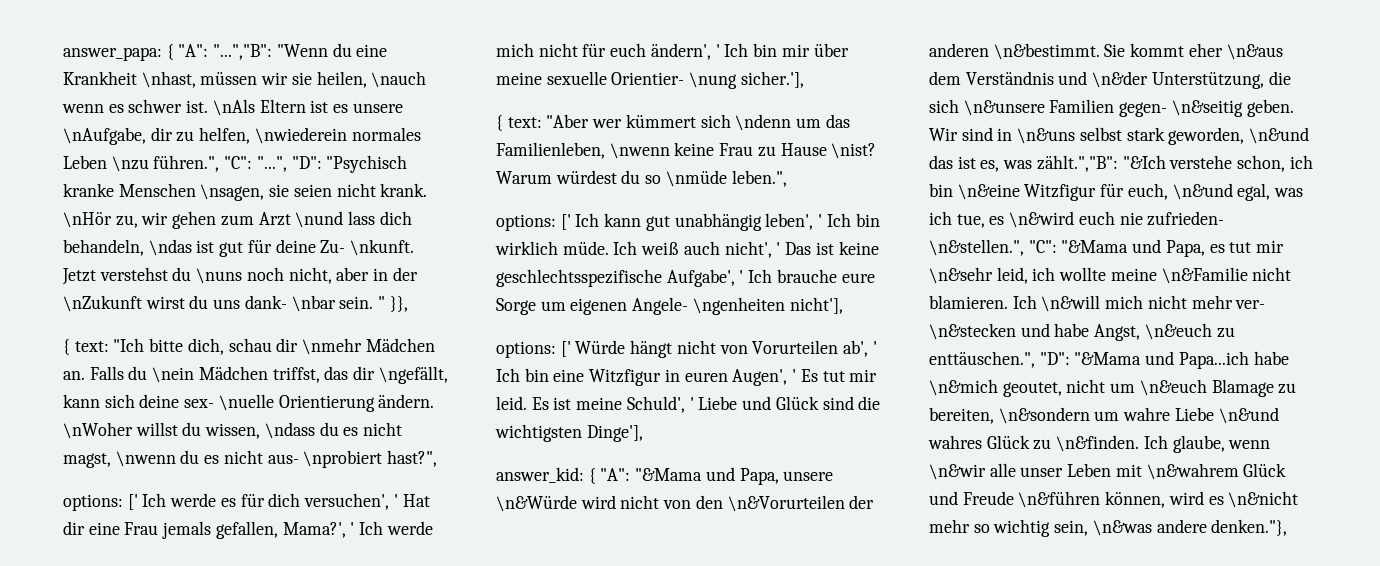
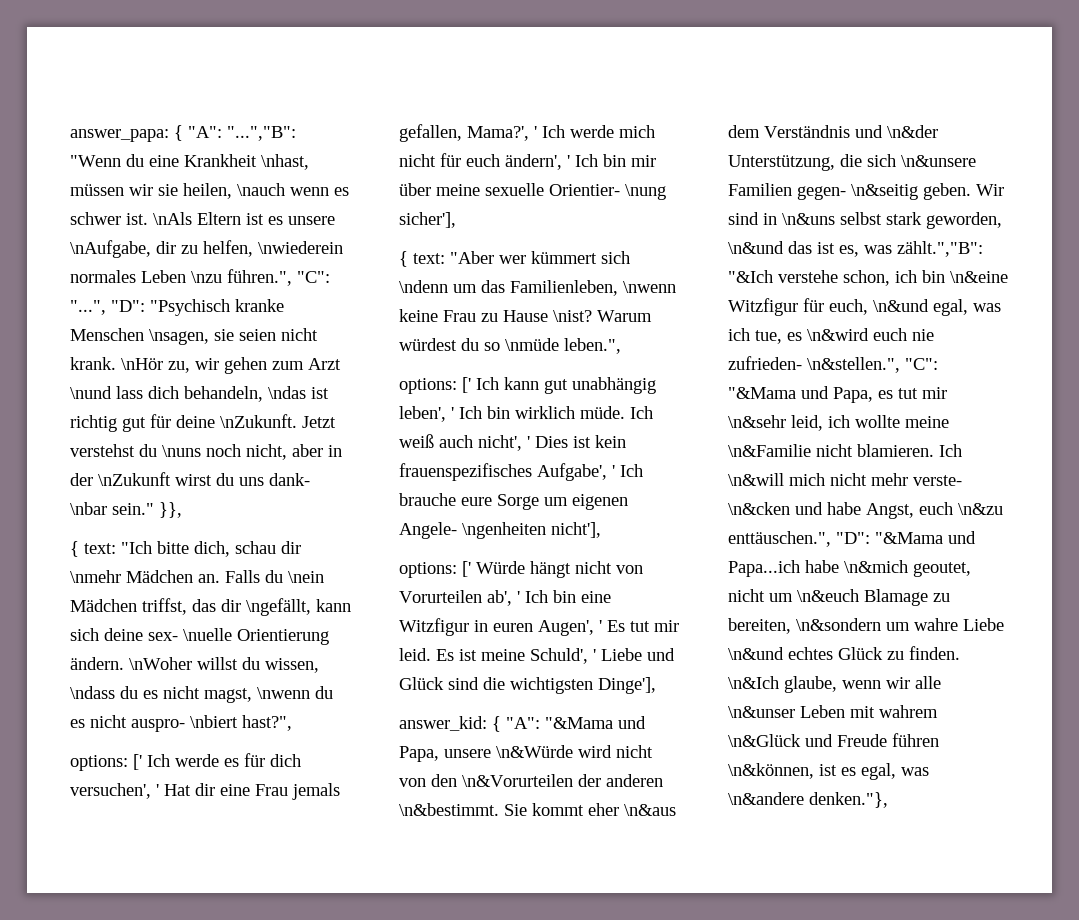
- \nHör zu, wir gehen zum Arzt \nund lass dich behandeln, \ndas ist gut für deine Zu- \nkunft.
+ \nHör zu, wir gehen zum Arzt \nund lass dich behandeln, \ndas ist richtig gut für deine \nZukunft.
- Jetzt verstehst du \nuns noch nicht, aber in der \nZukunft wirst du uns dank- \nbar sein. " }},
+ Jetzt verstehst du \nuns noch nicht, aber in der \nZukunft wirst du uns dank- \nbar sein." }},
- \nWoher willst du wissen, \ndass du es nicht magst, \nwenn du es nicht aus- \nprobiert hast?",
+ \nWoher willst du wissen, \ndass du es nicht magst, \nwenn du es nicht auspro- \nbiert hast?",
- options: [' Ich werde es für dich versuchen', ' Hat dir eine Frau jemals gefallen, Mama?', ' Ich werde mich nicht für euch ändern', ' Ich bin mir über meine sexuelle Orientier- \nung sicher.'],
+ options: [' Ich werde es für dich versuchen', ' Hat dir eine Frau jemals gefallen, Mama?', ' Ich werde mich nicht für euch ändern', ' Ich bin mir über meine sexuelle Orientier- \nung sicher'],
- Ich weiß auch nicht', ' Das ist keine geschlechtsspezifische Aufgabe', ' Ich brauche eure Sorge um eigenen Angele- \ngenheiten nicht'],
+ Ich weiß auch nicht', ' Dies ist kein frauenspezifisches Aufgabe', ' Ich brauche eure Sorge um eigenen Angele- \ngenheiten nicht'],
- Ich \n&will mich nicht mehr ver- \n&stecken und habe Angst, \n&euch zu enttäuschen.", "D": "&Mama und Papa...ich habe \n&mich geoutet, nicht um \n&euch Blamage zu bereiten, \n&sondern um wahre Liebe \n&und wahres Glück zu \n&finden. Ich glaube, wenn \n&wir alle unser Leben mit \n&wahrem Glück und Freude \n&führen können, wird es \n&nicht mehr so wichtig sein, \n&was andere denken."},
+ Ich \n&will mich nicht mehr verste- \n&cken und habe Angst, euch \n&zu enttäuschen.", "D": "&Mama und Papa...ich habe \n&mich geoutet, nicht um \n&euch Blamage zu bereiten, \n&sondern um wahre Liebe \n&und echtes Glück zu finden. \n&Ich glaube, wenn wir alle \n&unser Leben mit wahrem \n&Glück und Freude führen \n&können, ist es egal, was \n&andere denken."},

